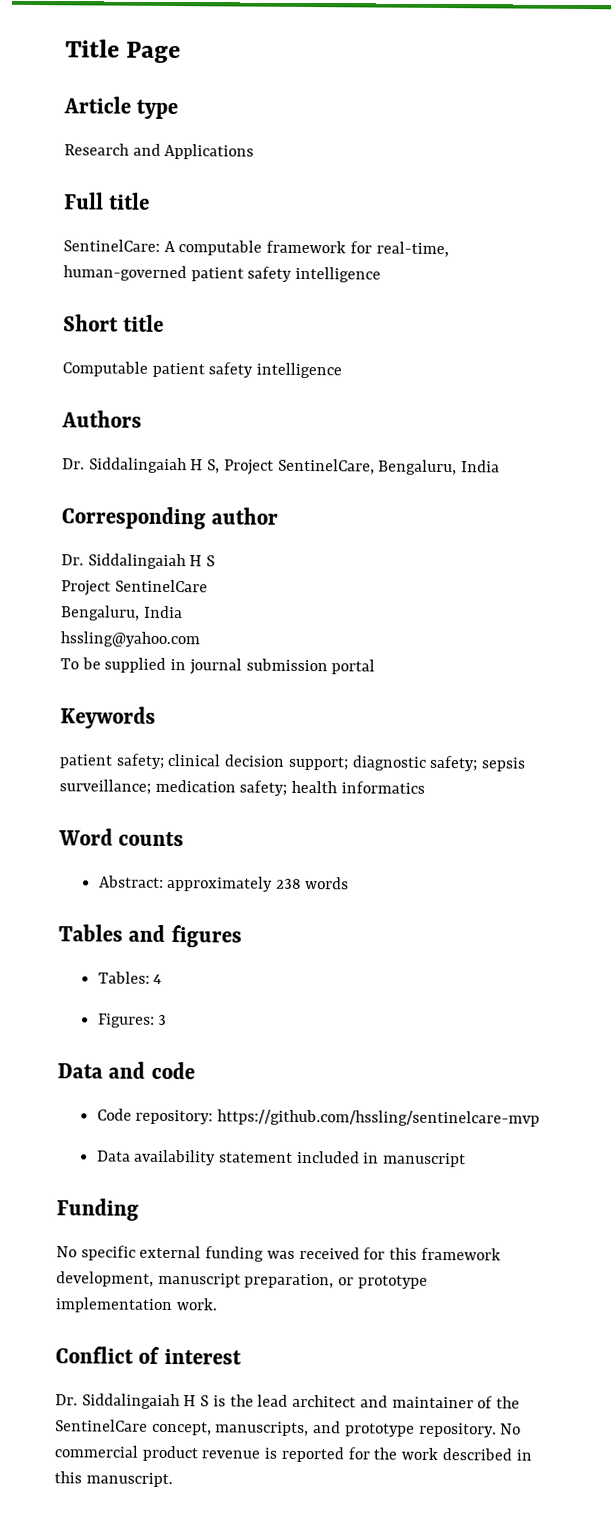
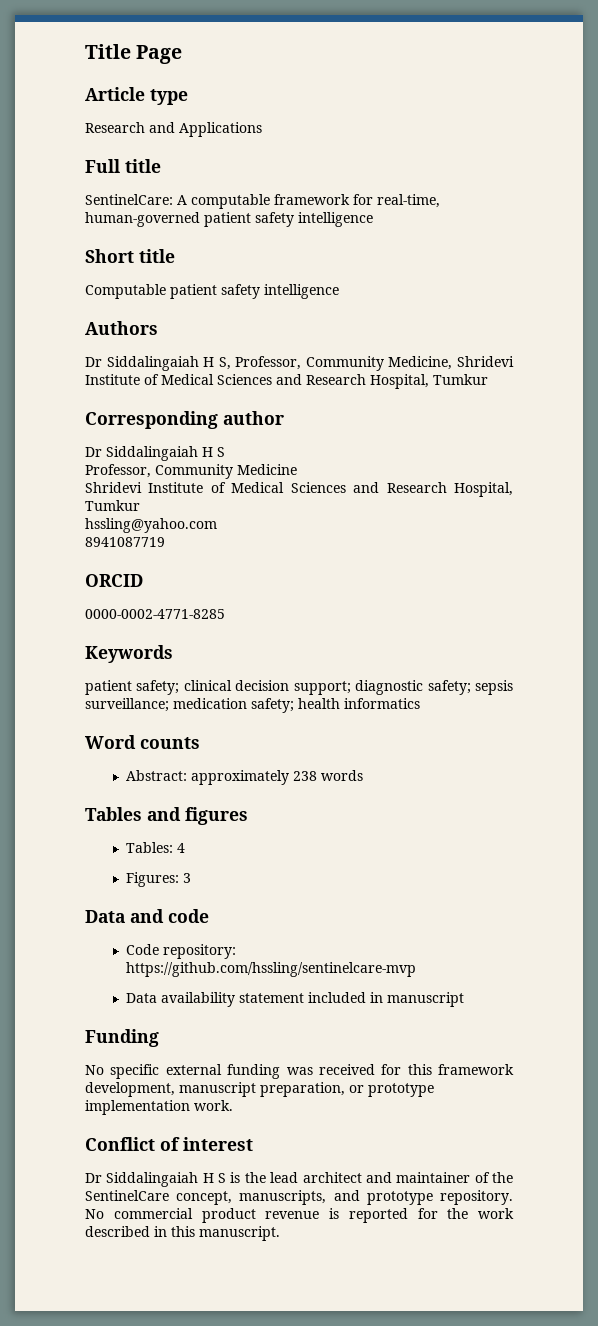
- Dr. Siddalingaiah H S, Project SentinelCare, Bengaluru, India
+ Dr Siddalingaiah H S, Professor, Community Medicine, Shridevi Institute of Medical Sciences and Research Hospital, Tumkur
  Corresponding author
- Dr. Siddalingaiah H S
+ Dr Siddalingaiah H S
- Project SentinelCare
- Bengaluru, India
+ Professor, Community Medicine
+ Shridevi Institute of Medical Sciences and Research Hospital, Tumkur
  hssling@yahoo.com
- To be supplied in journal submission portal
+ 8941087719
+ ORCID
+ 0000-0002-4771-8285
- Dr. Siddalingaiah H S is the lead architect and maintainer of the SentinelCare concept, manuscripts, and prototype repository.
+ Dr Siddalingaiah H S is the lead architect and maintainer of the SentinelCare concept, manuscripts, and prototype repository.

